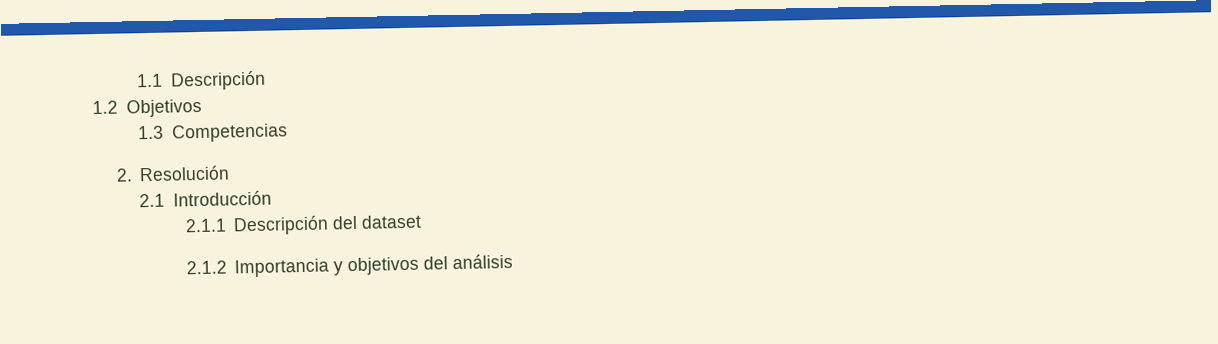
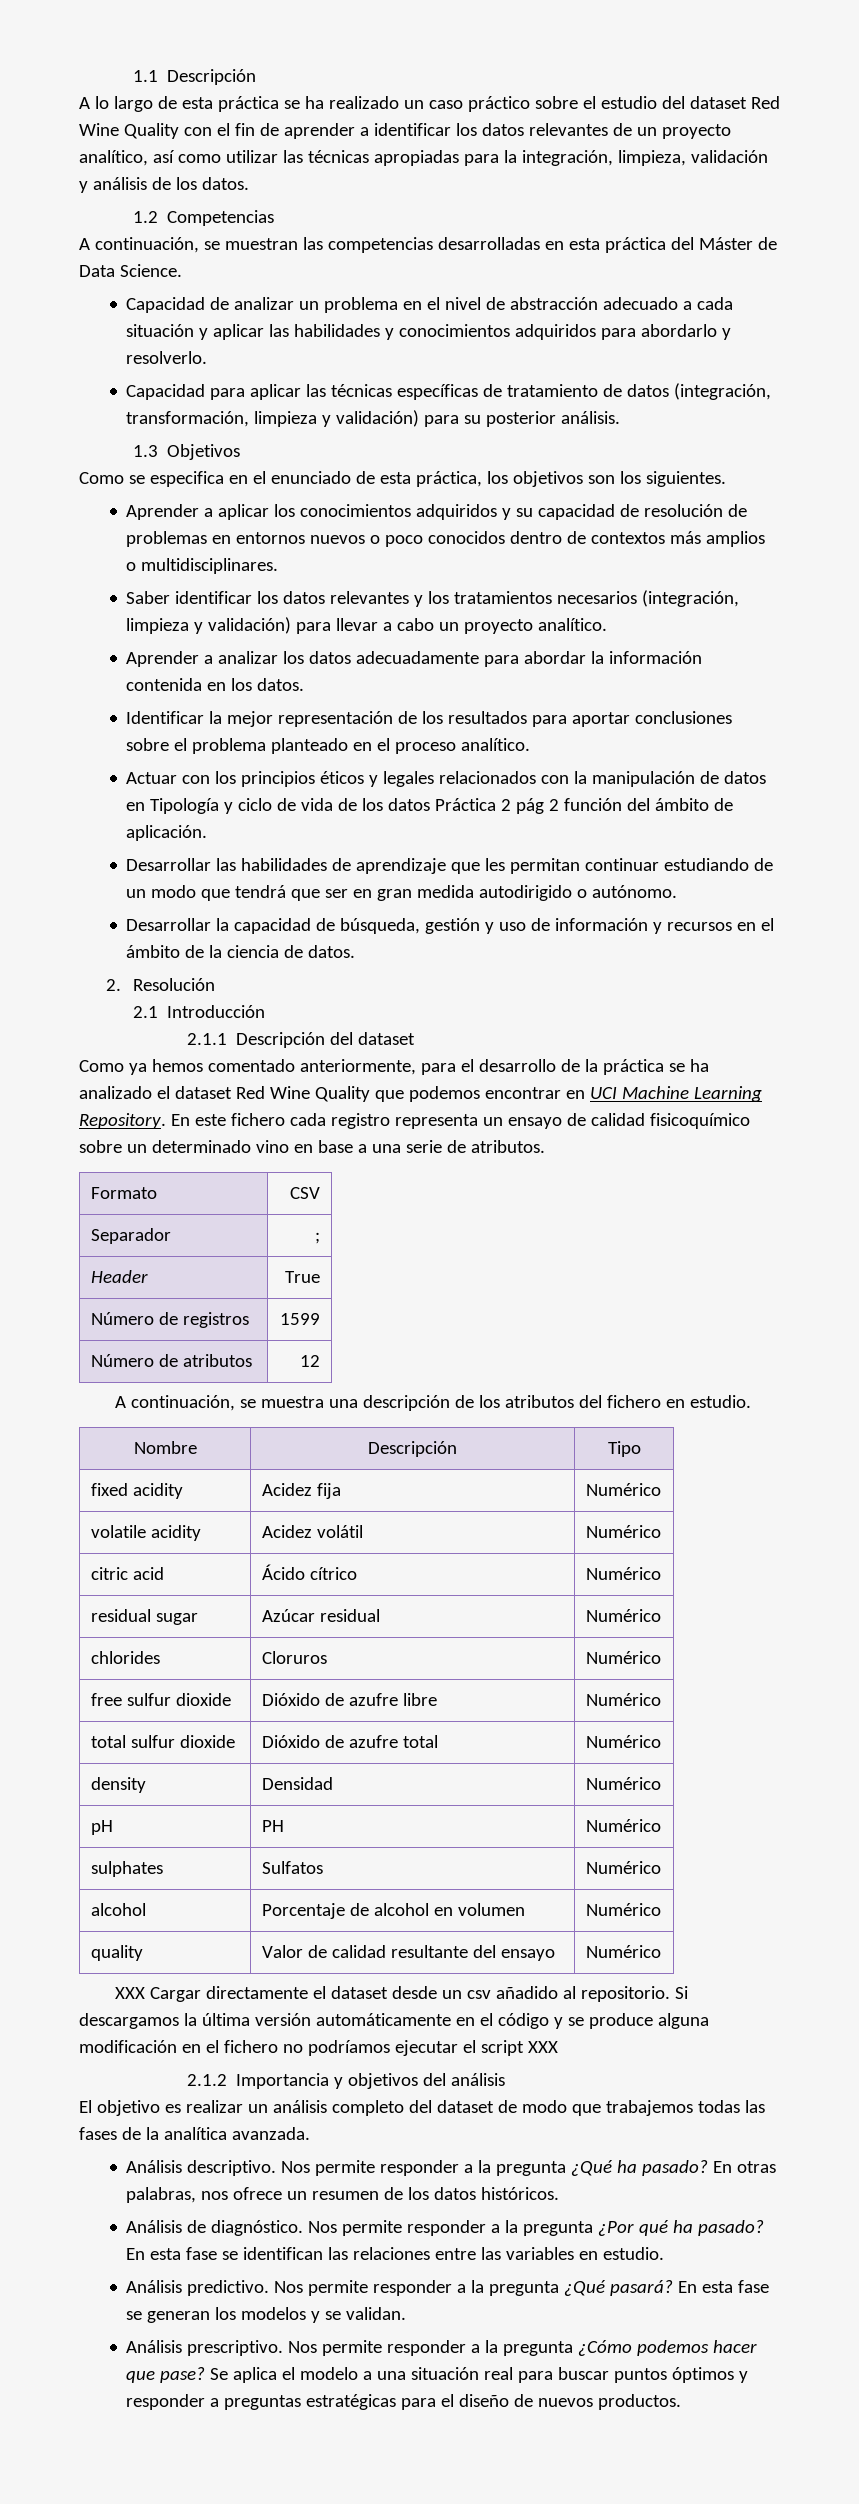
- 1.2 Objetivos
- 1.3 Competencias
+ A lo largo de esta práctica se ha realizado un caso práctico sobre el estudio del dataset Red Wine Quality con el fin de aprender a identificar los datos relevantes de un proyecto analítico, así como utilizar las técnicas apropiadas para la integración, limpieza, validación y análisis de los datos.
+ 1.2 Competencias
+ A continuación, se muestran las competencias desarrolladas en esta práctica del Máster de Data Science.
+ Capacidad de analizar un problema en el nivel de abstracción adecuado a cada situación y aplicar las habilidades y conocimientos adquiridos para abordarlo y resolverlo.
+ Capacidad para aplicar las técnicas específicas de tratamiento de datos (integración, transformación, limpieza y validación) para su posterior análisis.
+ 1.3 Objetivos
+ Como se especifica en el enunciado de esta práctica, los objetivos son los siguientes.
+ Aprender a aplicar los conocimientos adquiridos y su capacidad de resolución de problemas en entornos nuevos o poco conocidos dentro de contextos más amplios o multidisciplinares.
+ Saber identificar los datos relevantes y los tratamientos necesarios (integración, limpieza y validación) para llevar a cabo un proyecto analítico.
+ Aprender a analizar los datos adecuadamente para abordar la información contenida en los datos.
+ Identificar la mejor representación de los resultados para aportar conclusiones sobre el problema planteado en el proceso analítico.
+ Actuar con los principios éticos y legales relacionados con la manipulación de datos en Tipología y ciclo de vida de los datos Práctica 2 pág 2 función del ámbito de aplicación.
+ Desarrollar las habilidades de aprendizaje que les permitan continuar estudiando de un modo que tendrá que ser en gran medida autodirigido o autónomo.
+ Desarrollar la capacidad de búsqueda, gestión y uso de información y recursos en el ámbito de la ciencia de datos.
+ Como ya hemos comentado anteriormente, para el desarrollo de la práctica se ha analizado el dataset Red Wine Quality que podemos encontrar en UCI Machine Learning Repository. En este fichero cada registro representa un ensayo de calidad fisicoquímico sobre un determinado vino en base a una serie de atributos.
+ Formato | CSV
+ Separador | ;
+ Header | True
+ Número de registros | 1599
+ Número de atributos | 12
+ A continuación, se muestra una descripción de los atributos del fichero en estudio.
+ Nombre | Descripción | Tipo
+ fixed acidity | Acidez fija | Numérico
+ volatile acidity | Acidez volátil | Numérico
+ citric acid | Ácido cítrico | Numérico
+ residual sugar | Azúcar residual | Numérico
+ chlorides | Cloruros | Numérico
+ free sulfur dioxide | Dióxido de azufre libre | Numérico
+ total sulfur dioxide | Dióxido de azufre total | Numérico
+ density | Densidad | Numérico
+ pH | PH | Numérico
+ sulphates | Sulfatos | Numérico
+ alcohol | Porcentaje de alcohol en volumen | Numérico
+ quality | Valor de calidad resultante del ensayo | Numérico
+ XXX Cargar directamente el dataset desde un csv añadido al repositorio. Si descargamos la última versión automáticamente en el código y se produce alguna modificación en el fichero no podríamos ejecutar el script XXX
+ El objetivo es realizar un análisis completo del dataset de modo que trabajemos todas las fases de la analítica avanzada.
+ Análisis descriptivo. Nos permite responder a la pregunta ¿Qué ha pasado? En otras palabras, nos ofrece un resumen de los datos históricos.
+ Análisis de diagnóstico. Nos permite responder a la pregunta ¿Por qué ha pasado? En esta fase se identifican las relaciones entre las variables en estudio.
+ Análisis predictivo. Nos permite responder a la pregunta ¿Qué pasará? En esta fase se generan los modelos y se validan.
+ Análisis prescriptivo. Nos permite responder a la pregunta ¿Cómo podemos hacer que pase? Se aplica el modelo a una situación real para buscar puntos óptimos y responder a preguntas estratégicas para el diseño de nuevos productos.

